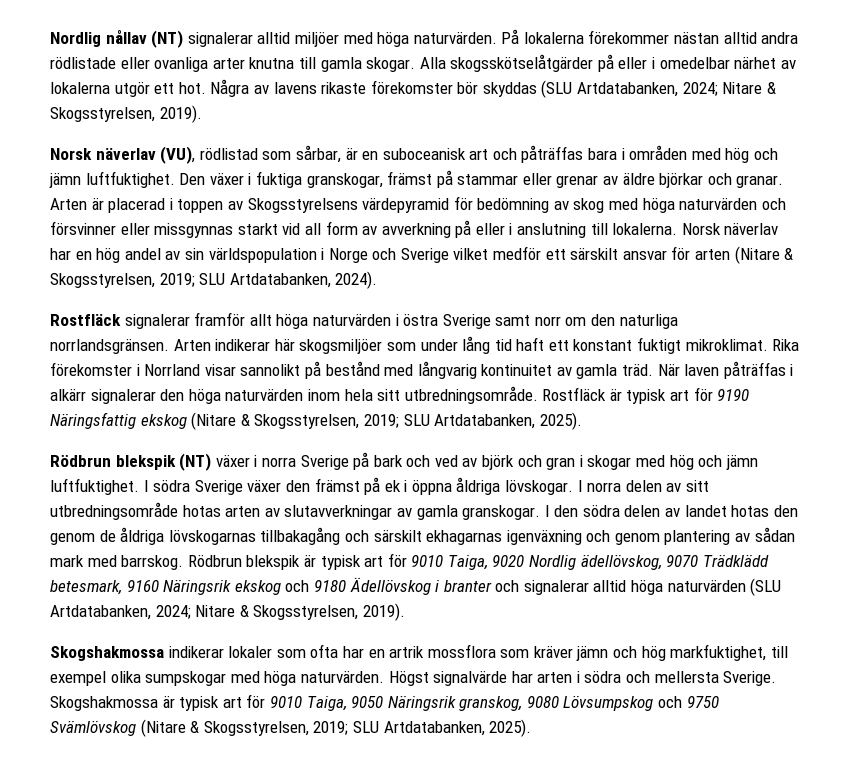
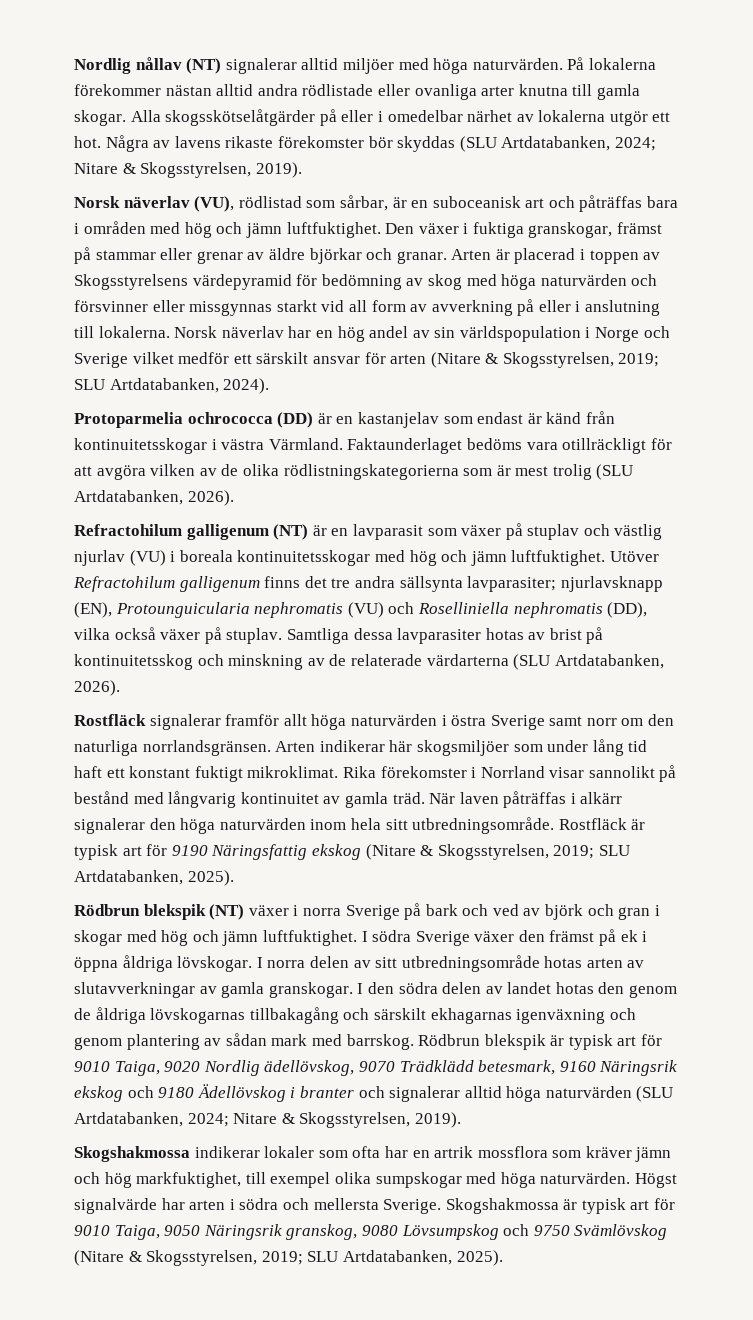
+ Protoparmelia ochrococca (DD) är en kastanjelav som endast är känd från kontinuitetsskogar i västra Värmland. Faktaunderlaget bedöms vara otillräckligt för att avgöra vilken av de olika rödlistningskategorierna som är mest trolig (SLU Artdatabanken, 2026).
+ Refractohilum galligenum (NT) är en lavparasit som växer på stuplav och västlig njurlav (VU) i boreala kontinuitetsskogar med hög och jämn luftfuktighet. Utöver Refractohilum galligenum finns det tre andra sällsynta lavparasiter; njurlavsknapp (EN), Protounguicularia nephromatis (VU) och Roselliniella nephromatis (DD), vilka också växer på stuplav. Samtliga dessa lavparasiter hotas av brist på kontinuitetsskog och minskning av de relaterade värdarterna (SLU Artdatabanken, 2026).

